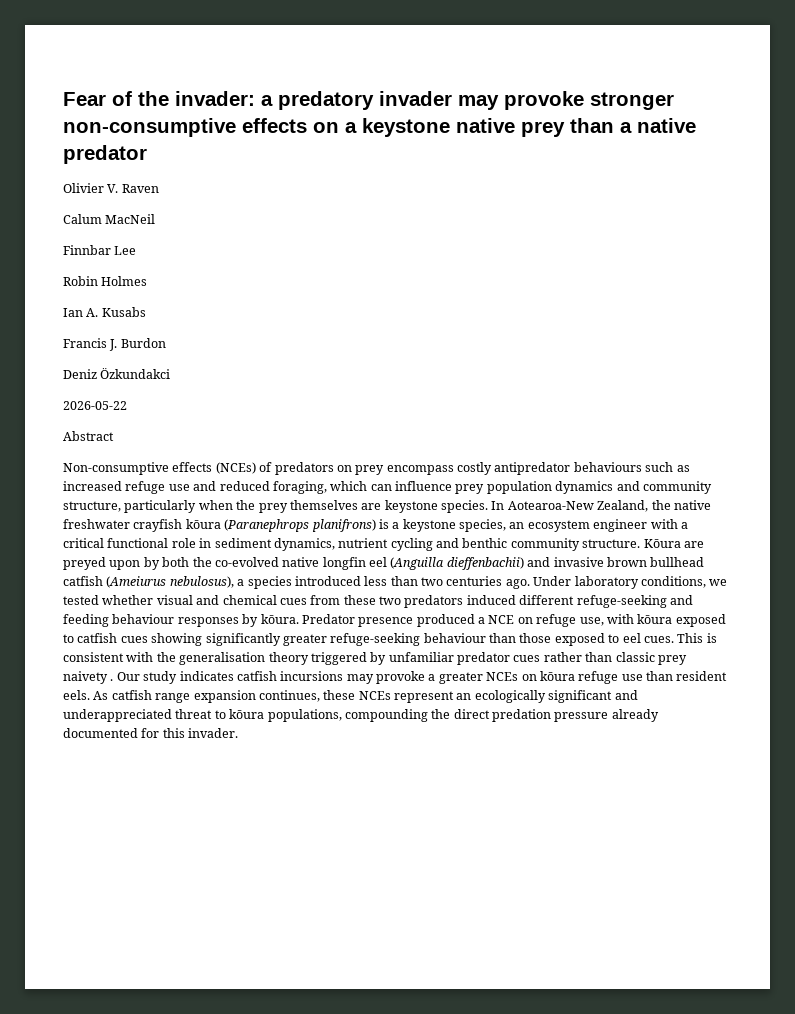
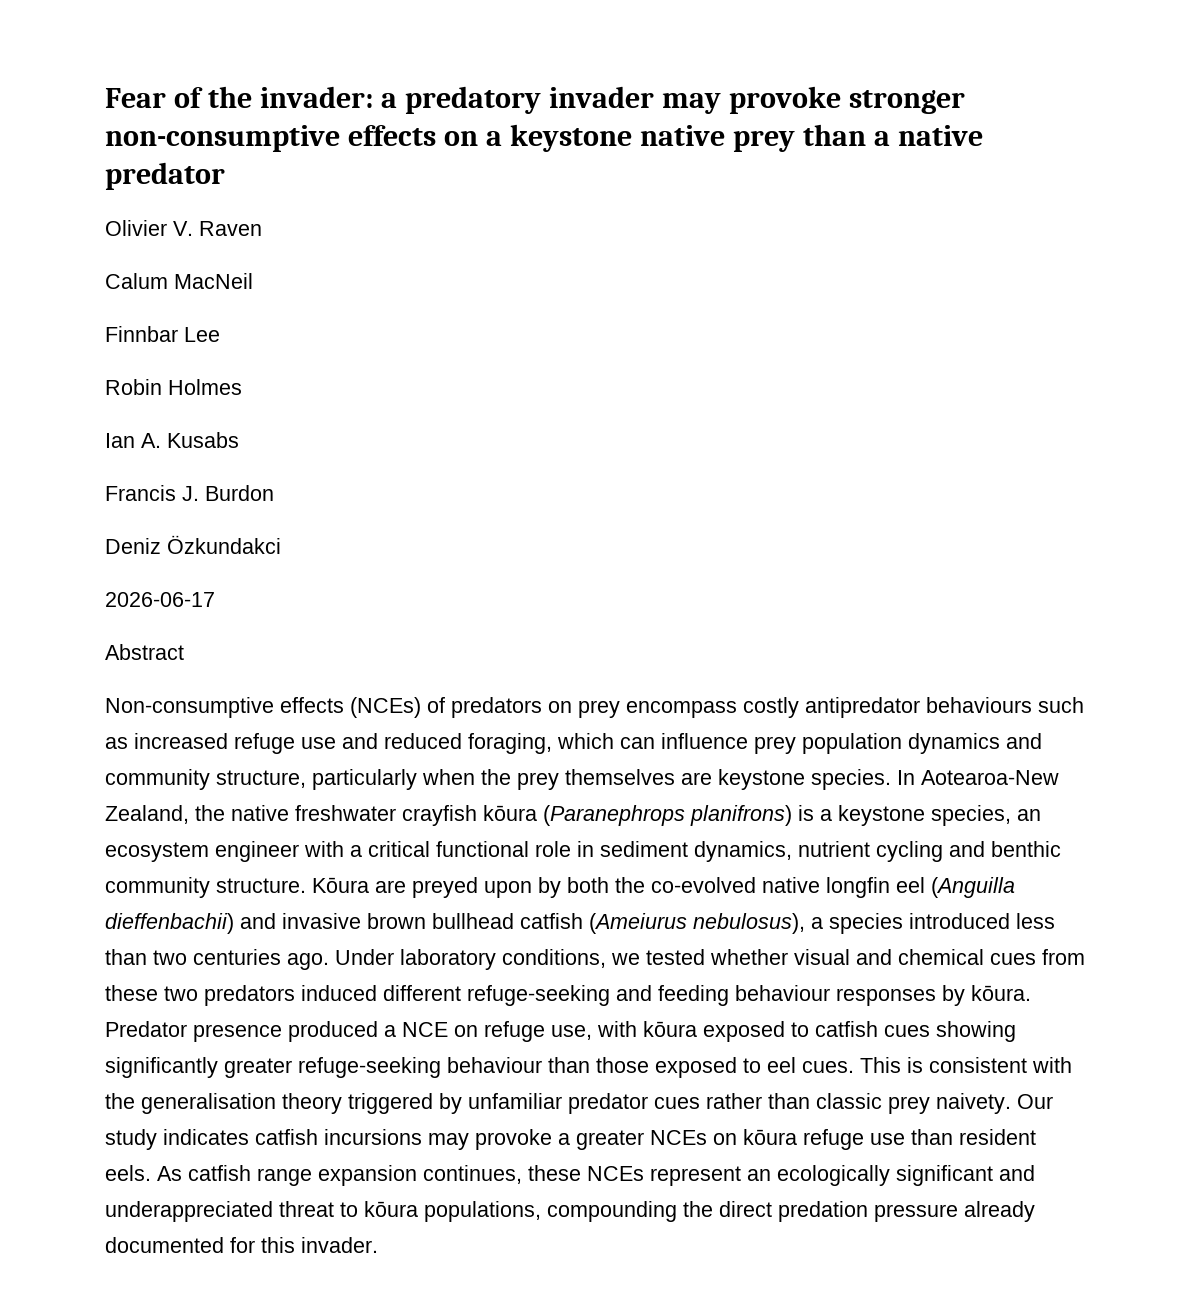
- 2026-05-22
+ 2026-06-17
- This is consistent with the generalisation theory triggered by unfamiliar predator cues rather than classic prey naivety .
+ This is consistent with the generalisation theory triggered by unfamiliar predator cues rather than classic prey naivety.

